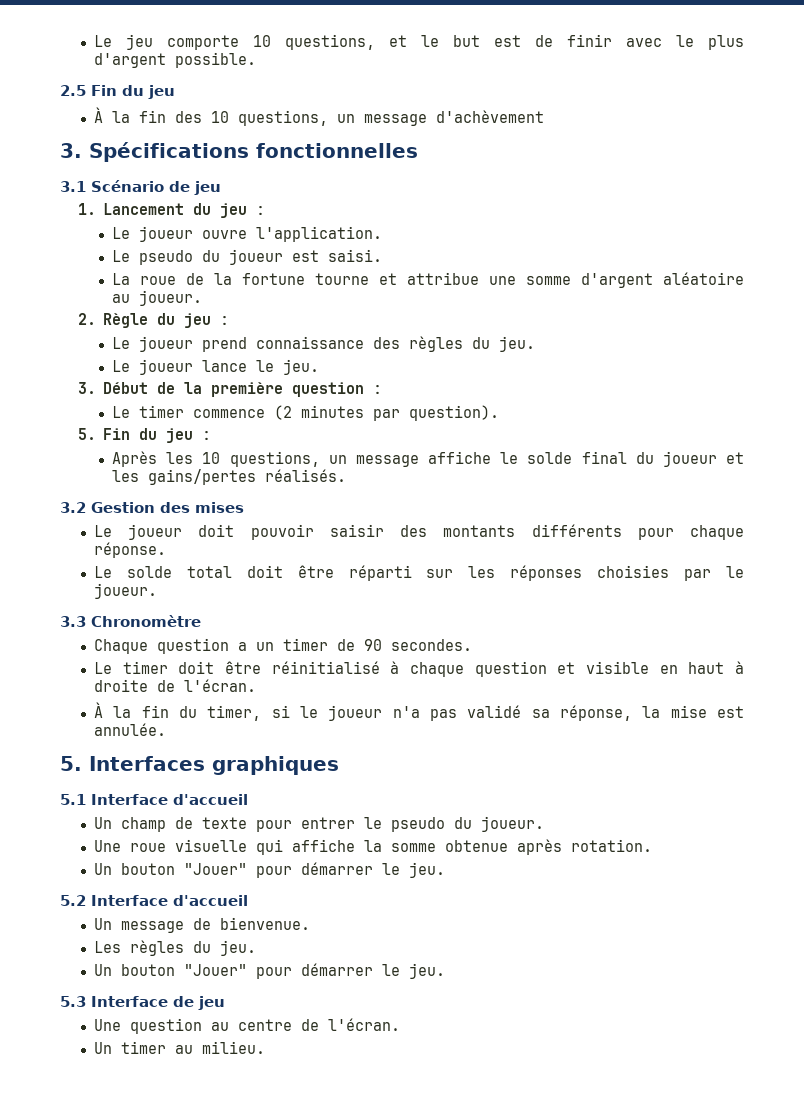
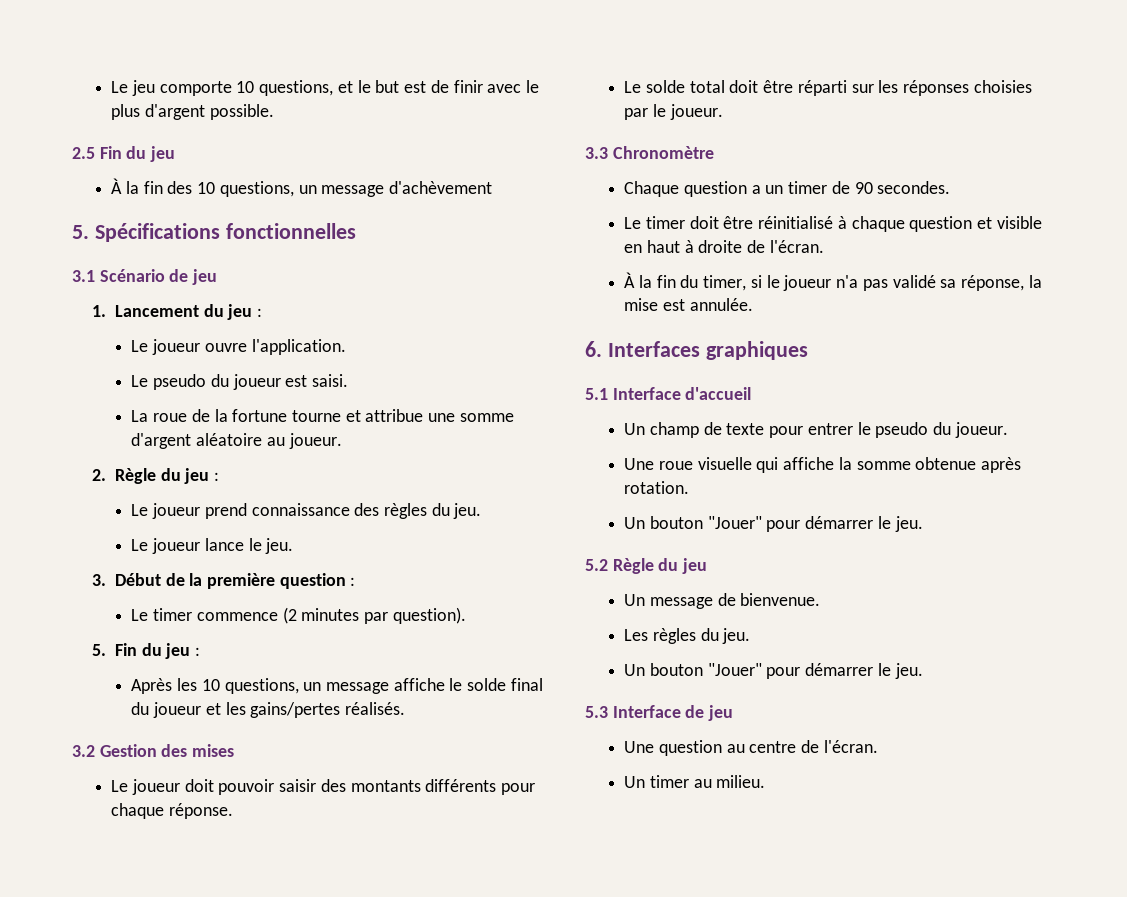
- 3. Spécifications fonctionnelles
+ 5. Spécifications fonctionnelles
- 5. Interfaces graphiques
+ 6. Interfaces graphiques
- 5.2 Interface d'accueil
+ 5.2 Règle du jeu

